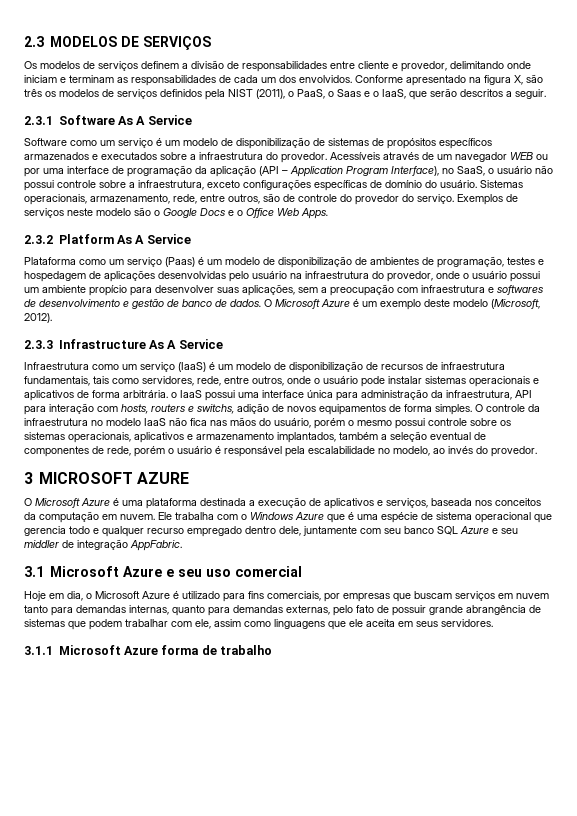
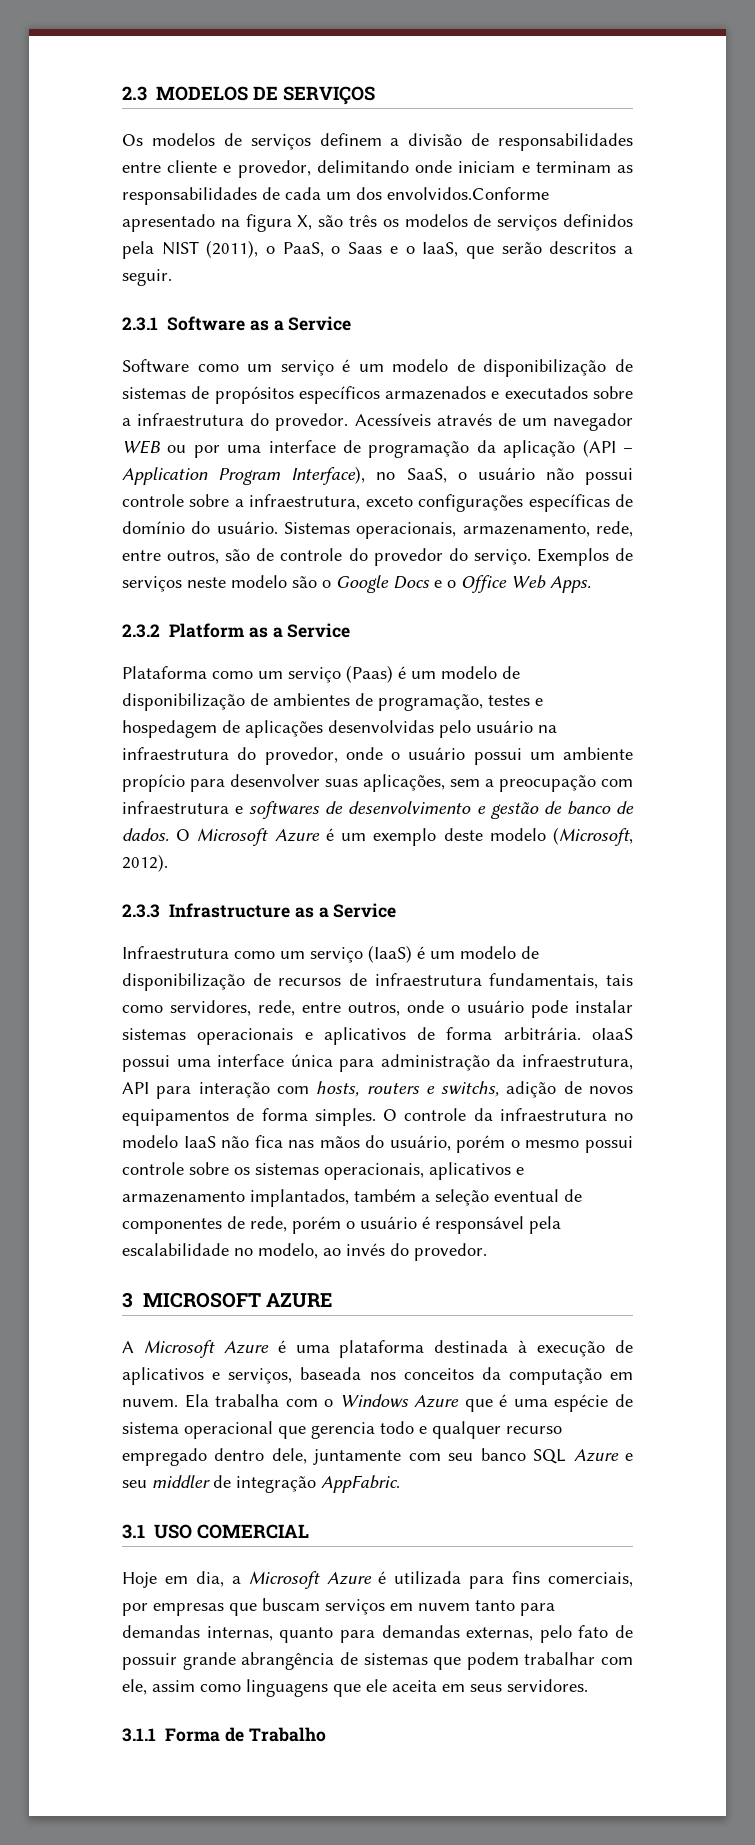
- Os modelos de serviços definem a divisão de responsabilidades entre cliente e provedor, delimitando onde iniciam e terminam as responsabilidades de cada um dos envolvidos. Conforme apresentado na figura X, são três os modelos de serviços definidos pela NIST (2011), o PaaS, o Saas e o IaaS, que serão descritos a seguir.
+ Os modelos de serviços definem a divisão de responsabilidades entre cliente e provedor, delimitando onde iniciam e terminam as responsabilidades de cada um dos envolvidos.Conforme apresentado na figura X, são três os modelos de serviços definidos pela NIST (2011), o PaaS, o Saas e o IaaS, que serão descritos a seguir.
- 2.3.1 Software As A Service
+ 2.3.1 Software as a Service
- 2.3.2 Platform As A Service
+ 2.3.2 Platform as a Service
- 2.3.3 Infrastructure As A Service
+ 2.3.3 Infrastructure as a Service
- Infraestrutura como um serviço (IaaS) é um modelo de disponibilização de recursos de infraestrutura fundamentais, tais como servidores, rede, entre outros, onde o usuário pode instalar sistemas operacionais e aplicativos de forma arbitrária. o IaaS possui uma interface única para administração da infraestrutura, API para interação com hosts, routers e switchs, adição de novos equipamentos de forma simples.
+ Infraestrutura como um serviço (IaaS) é um modelo de disponibilização de recursos de infraestrutura fundamentais, tais como servidores, rede, entre outros, onde o usuário pode instalar sistemas operacionais e aplicativos de forma arbitrária. oIaaS possui uma interface única para administração da infraestrutura, API para interação com hosts, routers e switchs, adição de novos equipamentos de forma simples.
- O Microsoft Azure é uma plataforma destinada a execução de aplicativos e serviços, baseada nos conceitos da computação em nuvem.
+ A Microsoft Azure é uma plataforma destinada à execução de aplicativos e serviços, baseada nos conceitos da computação em nuvem.
- Ele trabalha com o Windows Azure que é uma espécie de sistema operacional que gerencia todo e qualquer recurso empregado dentro dele, juntamente com seu banco SQL Azure e seu middler de integração AppFabric.
+ Ela trabalha com o Windows Azure que é uma espécie de sistema operacional que gerencia todo e qualquer recurso empregado dentro dele, juntamente com seu banco SQL Azure e seu middler de integração AppFabric.
- 3.1 Microsoft Azure e seu uso comercial
+ 3.1 USO COMERCIAL
- Hoje em dia, o Microsoft Azure é utilizado para fins comerciais, por empresas que buscam serviços em nuvem tanto para demandas internas, quanto para demandas externas, pelo fato de possuir grande abrangência de sistemas que podem trabalhar com ele, assim como linguagens que ele aceita em seus servidores.
+ Hoje em dia, a Microsoft Azure é utilizada para fins comerciais, por empresas que buscam serviços em nuvem tanto para demandas internas, quanto para demandas externas, pelo fato de possuir grande abrangência de sistemas que podem trabalhar com ele, assim como linguagens que ele aceita em seus servidores.
- 3.1.1 Microsoft Azure forma de trabalho
+ 3.1.1 Forma de Trabalho

